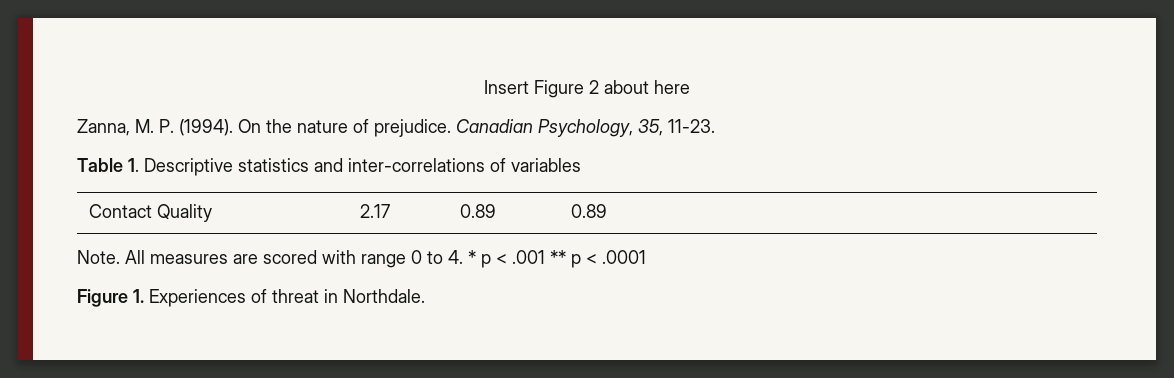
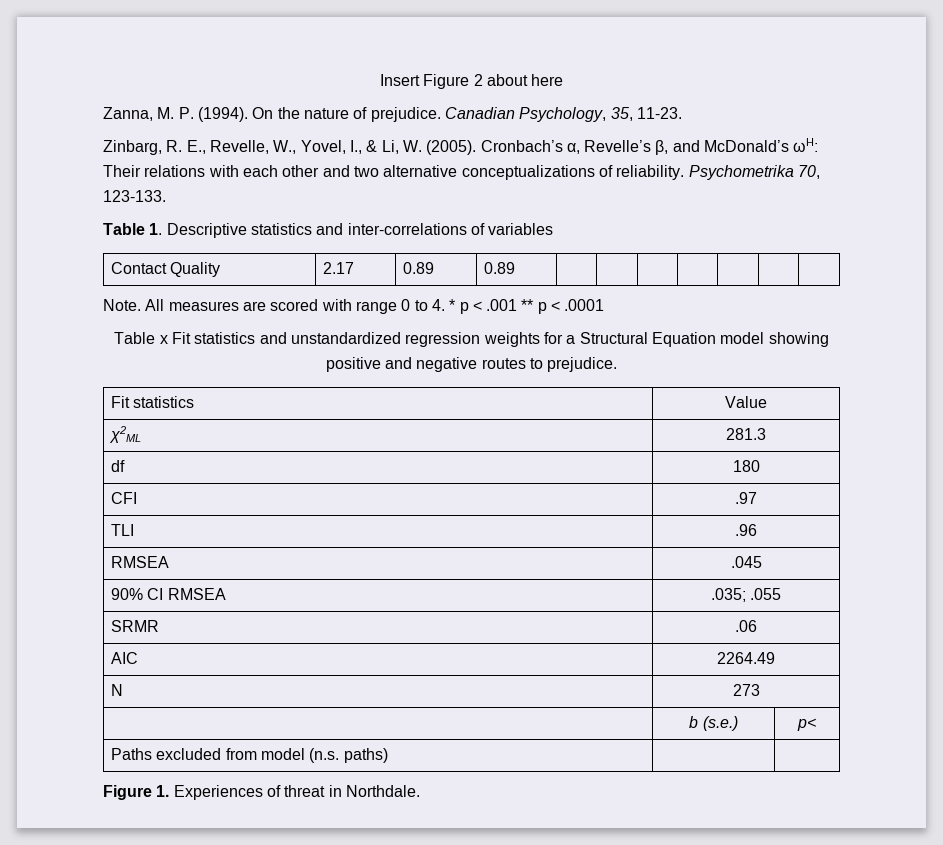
+ Zinbarg, R. E., Revelle, W., Yovel, I., & Li, W. (2005). Cronbach’s α, Revelle’s β, and McDonald’s ωH: Their relations with each other and two alternative conceptualizations of reliability. Psychometrika 70, 123-133.
+ Table x Fit statistics and unstandardized regression weights for a Structural Equation model showing positive and negative routes to prejudice.
+ Fit statistics | Value
+ χ2ML | 281.3
+ df | 180
+ CFI | .97
+ TLI | .96
+ RMSEA | .045
+ 90% CI RMSEA | .035; .055
+ SRMR | .06
+ AIC | 2264.49
+ N | 273
+ | b (s.e.) | p<
+ Paths excluded from model (n.s. paths) | |

